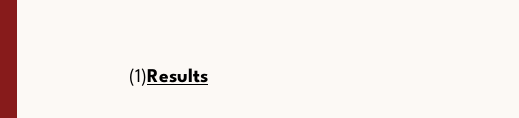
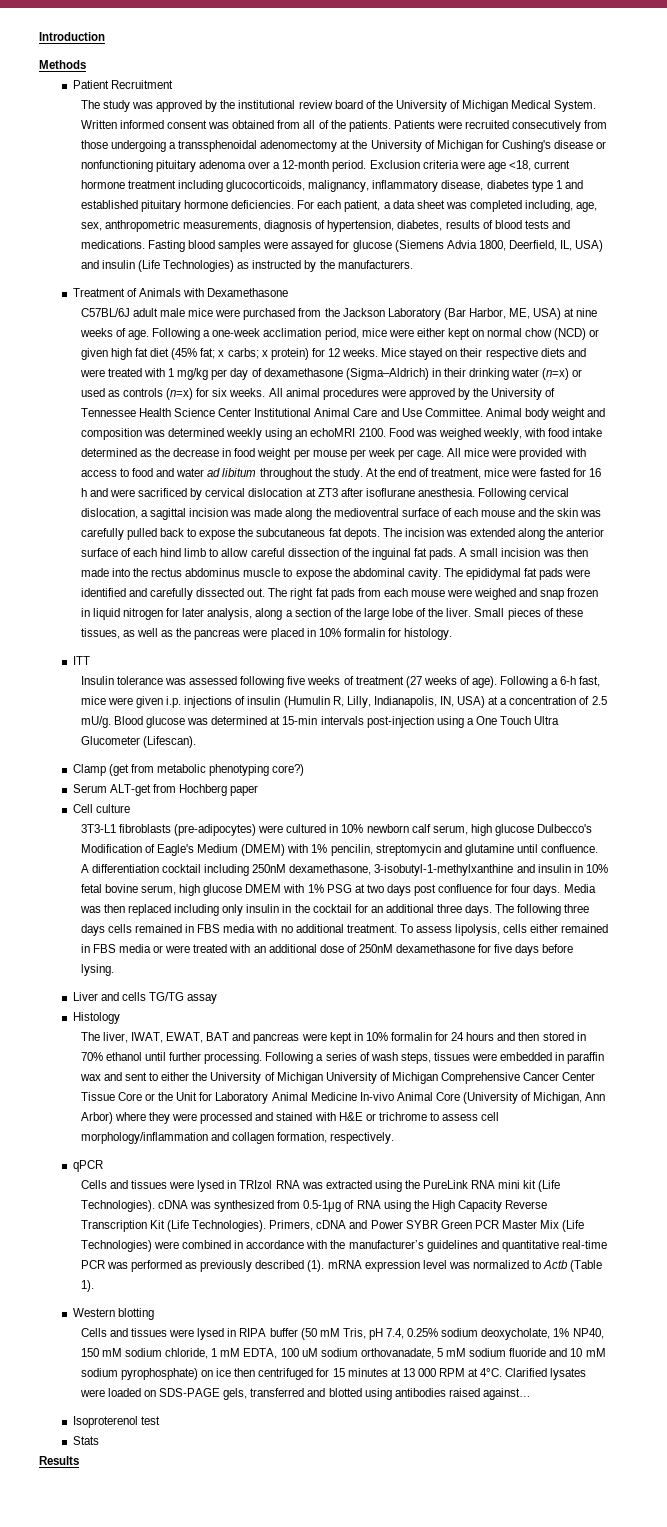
- (1)Results
+ Introduction
+ Methods
+ Patient Recruitment
+ The study was approved by the institutional review board of the University of Michigan Medical System. Written informed consent was obtained from all of the patients. Patients were recruited consecutively from those undergoing a transsphenoidal adenomectomy at the University of Michigan for Cushing's disease or nonfunctioning pituitary adenoma over a 12-month period. Exclusion criteria were age <18, current hormone treatment including glucocorticoids, malignancy, inflammatory disease, diabetes type 1 and established pituitary hormone deficiencies. For each patient, a data sheet was completed including, age, sex, anthropometric measurements, diagnosis of hypertension, diabetes, results of blood tests and medications. Fasting blood samples were assayed for glucose (Siemens Advia 1800, Deerfield, IL, USA) and insulin (Life Technologies) as instructed by the manufacturers.
+ Treatment of Animals with Dexamethasone
+ C57BL/6J adult male mice were purchased from the Jackson Laboratory (Bar Harbor, ME, USA) at nine weeks of age. Following a one-week acclimation period, mice were either kept on normal chow (NCD) or given high fat diet (45% fat; x carbs; x protein) for 12 weeks. Mice stayed on their respective diets and were treated with 1 mg/kg per day of dexamethasone (Sigma–Aldrich) in their drinking water (n=x) or used as controls (n=x) for six weeks. All animal procedures were approved by the University of Tennessee Health Science Center Institutional Animal Care and Use Committee. Animal body weight and composition was determined weekly using an echoMRI 2100. Food was weighed weekly, with food intake determined as the decrease in food weight per mouse per week per cage. All mice were provided with access to food and water ad libitum throughout the study. At the end of treatment, mice were fasted for 16 h and were sacrificed by cervical dislocation at ZT3 after isoflurane anesthesia. Following cervical dislocation, a sagittal incision was made along the medioventral surface of each mouse and the skin was carefully pulled back to expose the subcutaneous fat depots. The incision was extended along the anterior surface of each hind limb to allow careful dissection of the inguinal fat pads. A small incision was then made into the rectus abdominus muscle to expose the abdominal cavity. The epididymal fat pads were identified and carefully dissected out. The right fat pads from each mouse were weighed and snap frozen in liquid nitrogen for later analysis, along a section of the large lobe of the liver. Small pieces of these tissues, as well as the pancreas were placed in 10% formalin for histology.
+ ITT
+ Insulin tolerance was assessed following five weeks of treatment (27 weeks of age). Following a 6-h fast, mice were given i.p. injections of insulin (Humulin R, Lilly, Indianapolis, IN, USA) at a concentration of 2.5 mU/g. Blood glucose was determined at 15-min intervals post-injection using a One Touch Ultra Glucometer (Lifescan).
+ Clamp (get from metabolic phenotyping core?)
+ Serum ALT-get from Hochberg paper
+ Cell culture
+ 3T3-L1 fibroblasts (pre-adipocytes) were cultured in 10% newborn calf serum, high glucose Dulbecco's Modification of Eagle's Medium (DMEM) with 1% pencilin, streptomycin and glutamine until confluence. A differentiation cocktail including 250nM dexamethasone, 3-isobutyl-1-methylxanthine and insulin in 10% fetal bovine serum, high glucose DMEM with 1% PSG at two days post confluence for four days. Media was then replaced including only insulin in the cocktail for an additional three days. The following three days cells remained in FBS media with no additional treatment. To assess lipolysis, cells either remained in FBS media or were treated with an additional dose of 250nM dexamethasone for five days before lysing.
+ Liver and cells TG/TG assay
+ Histology
+ The liver, IWAT, EWAT, BAT and pancreas were kept in 10% formalin for 24 hours and then stored in 70% ethanol until further processing. Following a series of wash steps, tissues were embedded in paraffin wax and sent to either the University of Michigan University of Michigan Comprehensive Cancer Center Tissue Core or the Unit for Laboratory Animal Medicine In-vivo Animal Core (University of Michigan, Ann Arbor) where they were processed and stained with H&E or trichrome to assess cell morphology/inflammation and collagen formation, respectively.
+ qPCR
+ Cells and tissues were lysed in TRIzol RNA was extracted using the PureLink RNA mini kit (Life Technologies). cDNA was synthesized from 0.5-1μg of RNA using the High Capacity Reverse Transcription Kit (Life Technologies). Primers, cDNA and Power SYBR Green PCR Master Mix (Life Technologies) were combined in accordance with the manufacturer’s guidelines and quantitative real-time PCR was performed as previously described (1). mRNA expression level was normalized to Actb (Table 1).
+ Western blotting
+ Cells and tissues were lysed in RIPA buffer (50 mM Tris, pH 7.4, 0.25% sodium deoxycholate, 1% NP40, 150 mM sodium chloride, 1 mM EDTA, 100 uM sodium orthovanadate, 5 mM sodium fluoride and 10 mM sodium pyrophosphate) on ice then centrifuged for 15 minutes at 13 000 RPM at 4°C. Clarified lysates were loaded on SDS-PAGE gels, transferred and blotted using antibodies raised against…
+ Isoproterenol test
+ Stats
+ Results

